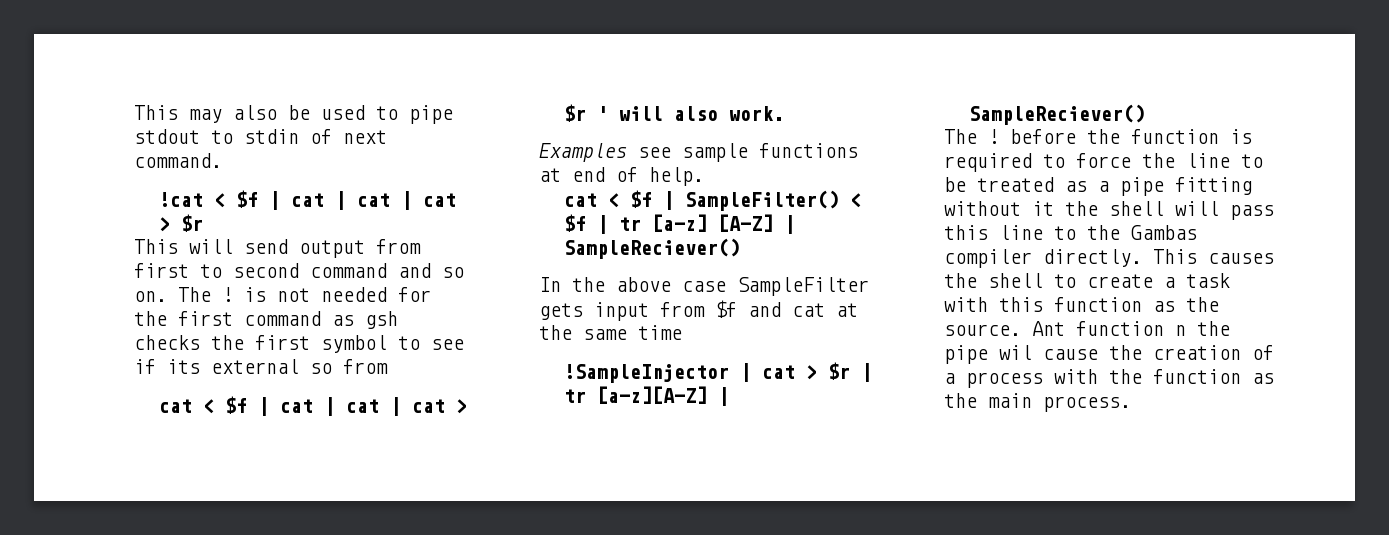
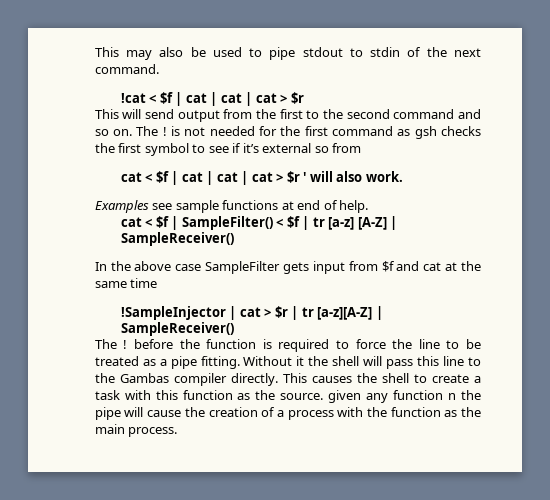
- This may also be used to pipe stdout to stdin of next command.
+ This may also be used to pipe stdout to stdin of the next command.
- This will send output from first to second command and so on.
+ This will send output from the first to the second command and so on.
- The ! is not needed for the first command as gsh checks the first symbol to see if its external so from
+ The ! is not needed for the first command as gsh checks the first symbol to see if it’s external so from
- cat < $f | SampleFilter() < $f | tr [a-z] [A-Z] | SampleReciever()
+ cat < $f | SampleFilter() < $f | tr [a-z] [A-Z] | SampleReceiver()
- !SampleInjector | cat > $r | tr [a-z][A-Z] | SampleReciever()
+ !SampleInjector | cat > $r | tr [a-z][A-Z] | SampleReceiver()
- The ! before the function is required to force the line to be treated as a pipe fitting without it the shell will pass this line to the Gambas compiler directly.
+ The ! before the function is required to force the line to be treated as a pipe fitting. Without it the shell will pass this line to the Gambas compiler directly.
- This causes the shell to create a task with this function as the source. Ant function n the pipe wil cause the creation of a process with the function as the main process.
+ This causes the shell to create a task with this function as the source. given any function n the pipe will cause the creation of a process with the function as the main process.

